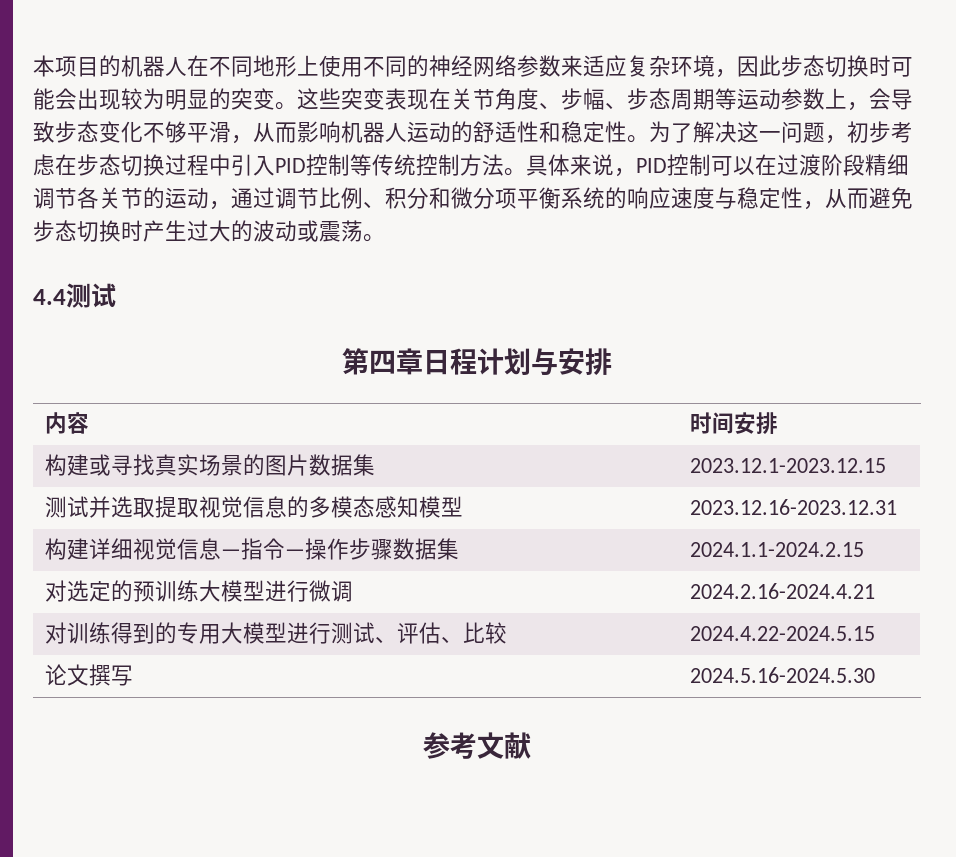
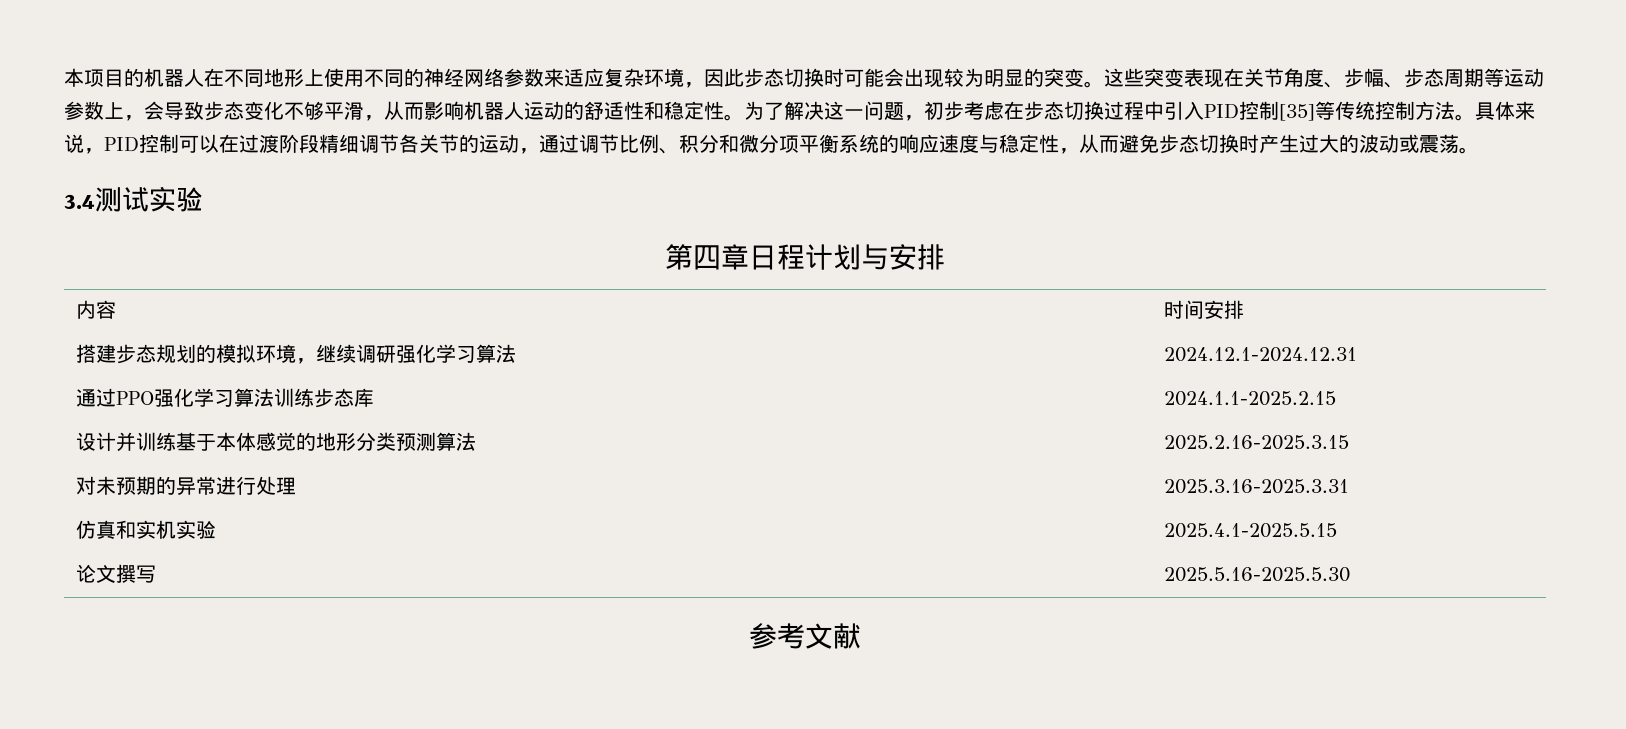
- 为了解决这一问题，初步考虑在步态切换过程中引入PID控制等传统控制方法。
+ 为了解决这一问题，初步考虑在步态切换过程中引入PID控制[35]等传统控制方法。
- 4.4测试
+ 3.4测试实验
- 构建或寻找真实场景的图片数据集 | 2023.12.1-2023.12.15
- 测试并选取提取视觉信息的多模态感知模型 | 2023.12.16-2023.12.31
- 构建详细视觉信息—指令—操作步骤数据集 | 2024.1.1-2024.2.15
- 对选定的预训练大模型进行微调 | 2024.2.16-2024.4.21
- 对训练得到的专用大模型进行测试、评估、比较 | 2024.4.22-2024.5.15
+ 搭建步态规划的模拟环境，继续调研强化学习算法 | 2024.12.1-2024.12.31
+ 通过PPO强化学习算法训练步态库 | 2024.1.1-2025.2.15
+ 设计并训练基于本体感觉的地形分类预测算法 | 2025.2.16-2025.3.15
+ 对未预期的异常进行处理 | 2025.3.16-2025.3.31
+ 仿真和实机实验 | 2025.4.1-2025.5.15
- 论文撰写 | 2024.5.16-2024.5.30
+ 论文撰写 | 2025.5.16-2025.5.30

